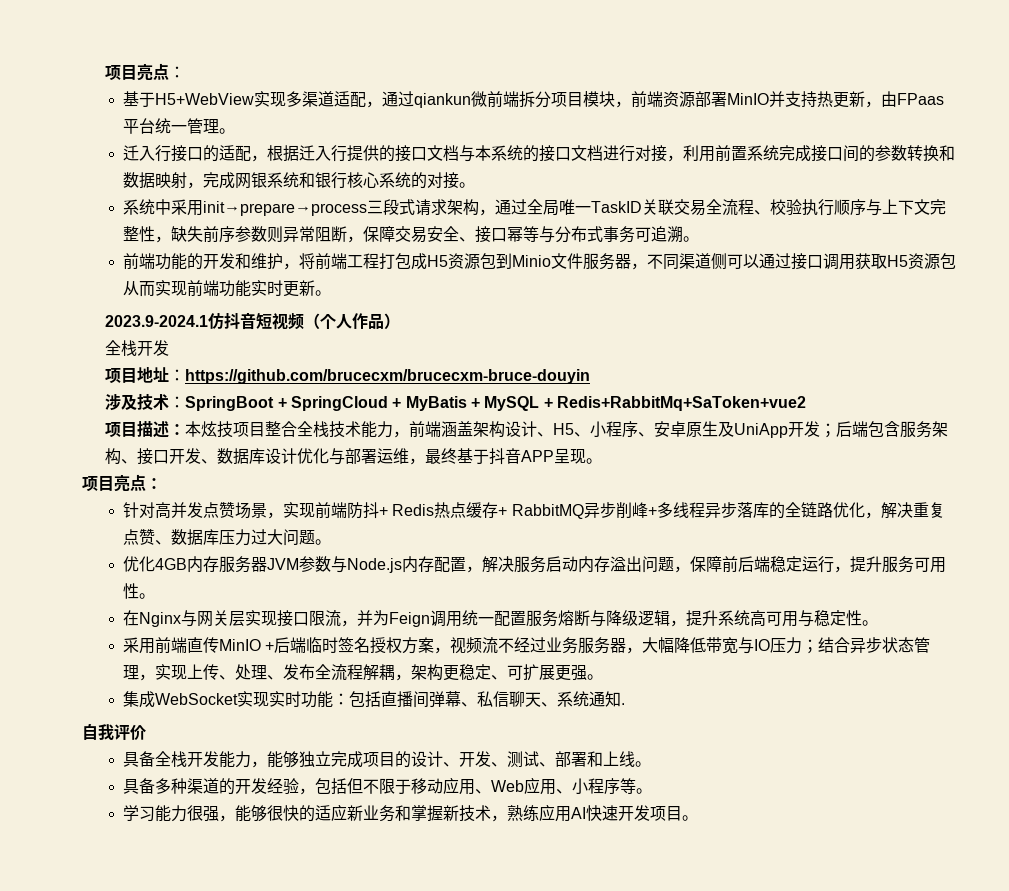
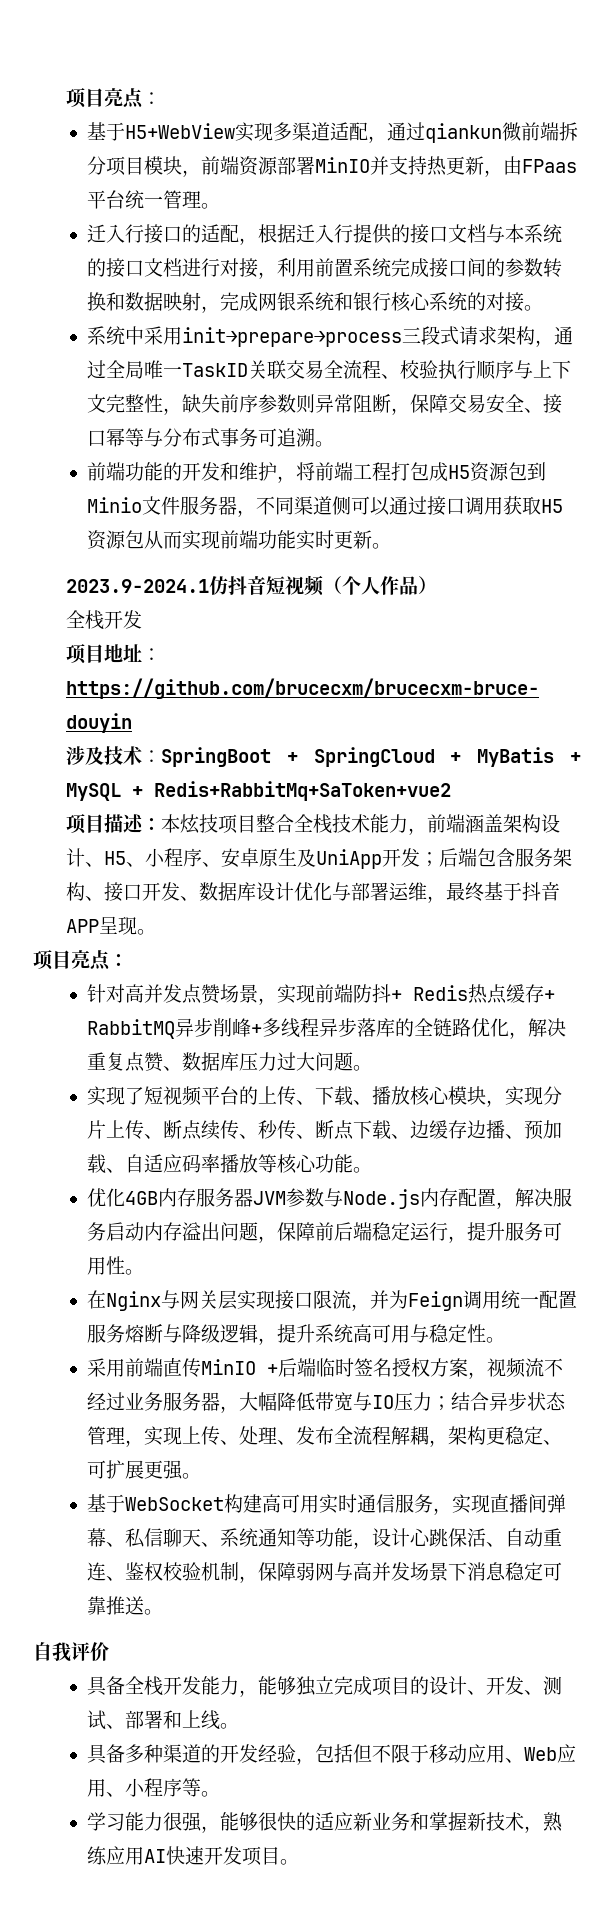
+ 实现了短视频平台的上传、下载、播放核心模块，实现分片上传、断点续传、秒传、断点下载、边缓存边播、预加载、自适应码率播放等核心功能。
- 集成WebSocket实现实时功能：包括直播间弹幕、私信聊天、系统通知.
+ 基于WebSocket构建高可用实时通信服务，实现直播间弹幕、私信聊天、系统通知等功能，设计心跳保活、自动重连、鉴权校验机制，保障弱网与高并发场景下消息稳定可靠推送。

